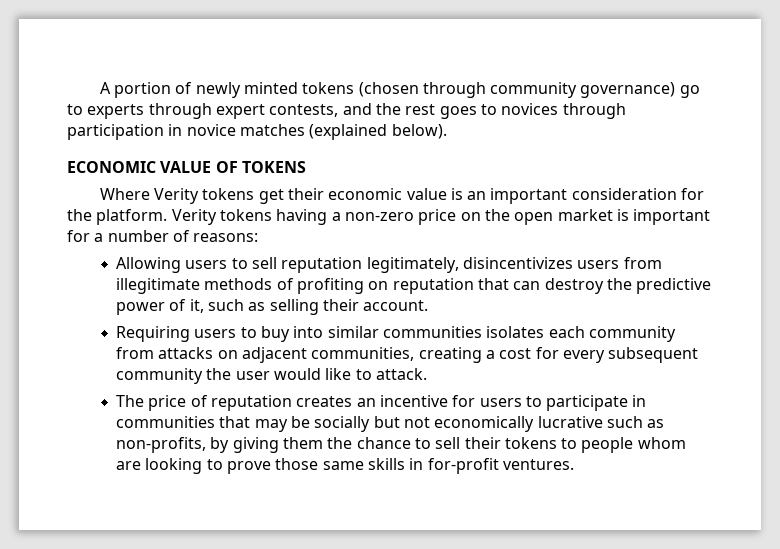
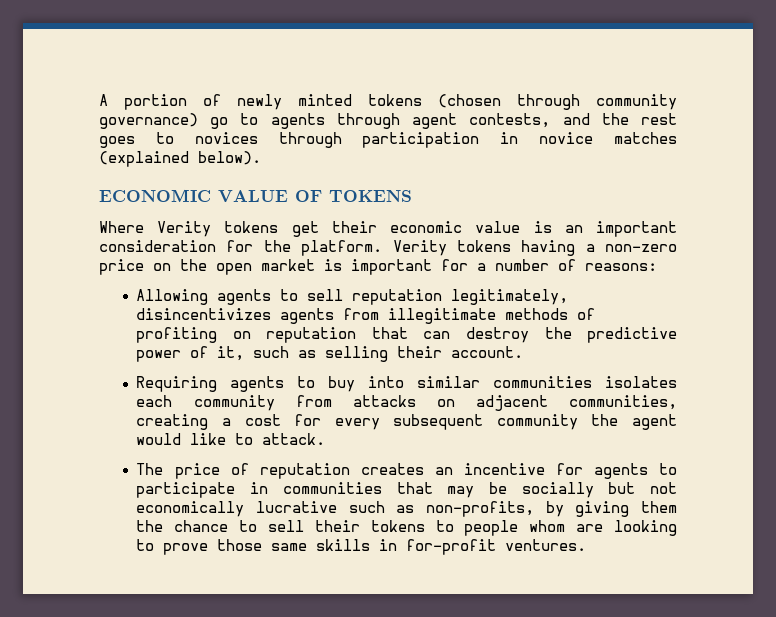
- A portion of newly minted tokens (chosen through community governance) go to experts through expert contests, and the rest goes to novices through participation in novice matches (explained below).
+ A portion of newly minted tokens (chosen through community governance) go to agents through agent contests, and the rest goes to novices through participation in novice matches (explained below).
- Allowing users to sell reputation legitimately, disincentivizes users from illegitimate methods of profiting on reputation that can destroy the predictive power of it, such as selling their account.
+ Allowing agents to sell reputation legitimately, disincentivizes agents from illegitimate methods of profiting on reputation that can destroy the predictive power of it, such as selling their account.
- Requiring users to buy into similar communities isolates each community from attacks on adjacent communities, creating a cost for every subsequent community the user would like to attack.
+ Requiring agents to buy into similar communities isolates each community from attacks on adjacent communities, creating a cost for every subsequent community the agent would like to attack.
- The price of reputation creates an incentive for users to participate in communities that may be socially but not economically lucrative such as non-profits, by giving them the chance to sell their tokens to people whom are looking to prove those same skills in for-profit ventures.
+ The price of reputation creates an incentive for agents to participate in communities that may be socially but not economically lucrative such as non-profits, by giving them the chance to sell their tokens to people whom are looking to prove those same skills in for-profit ventures.

